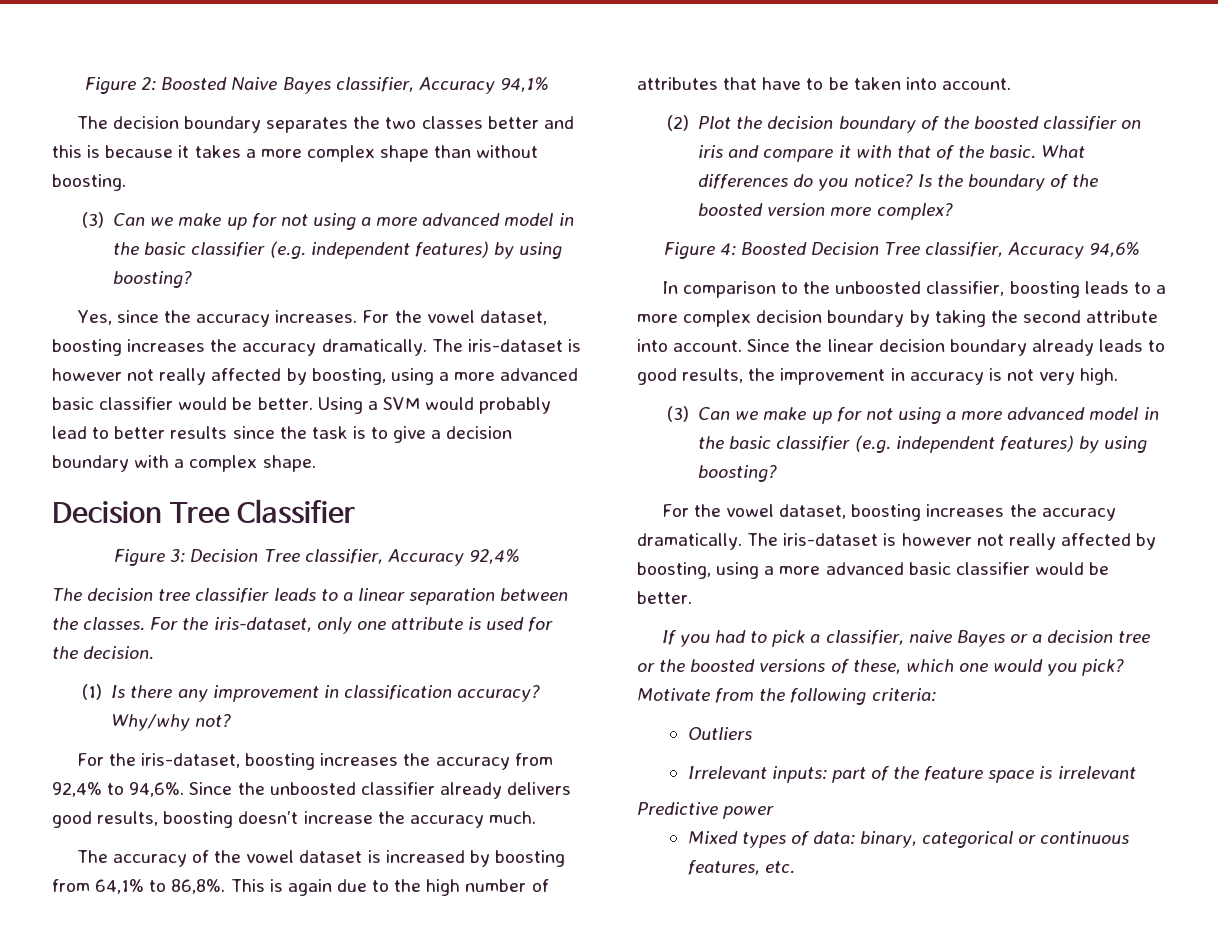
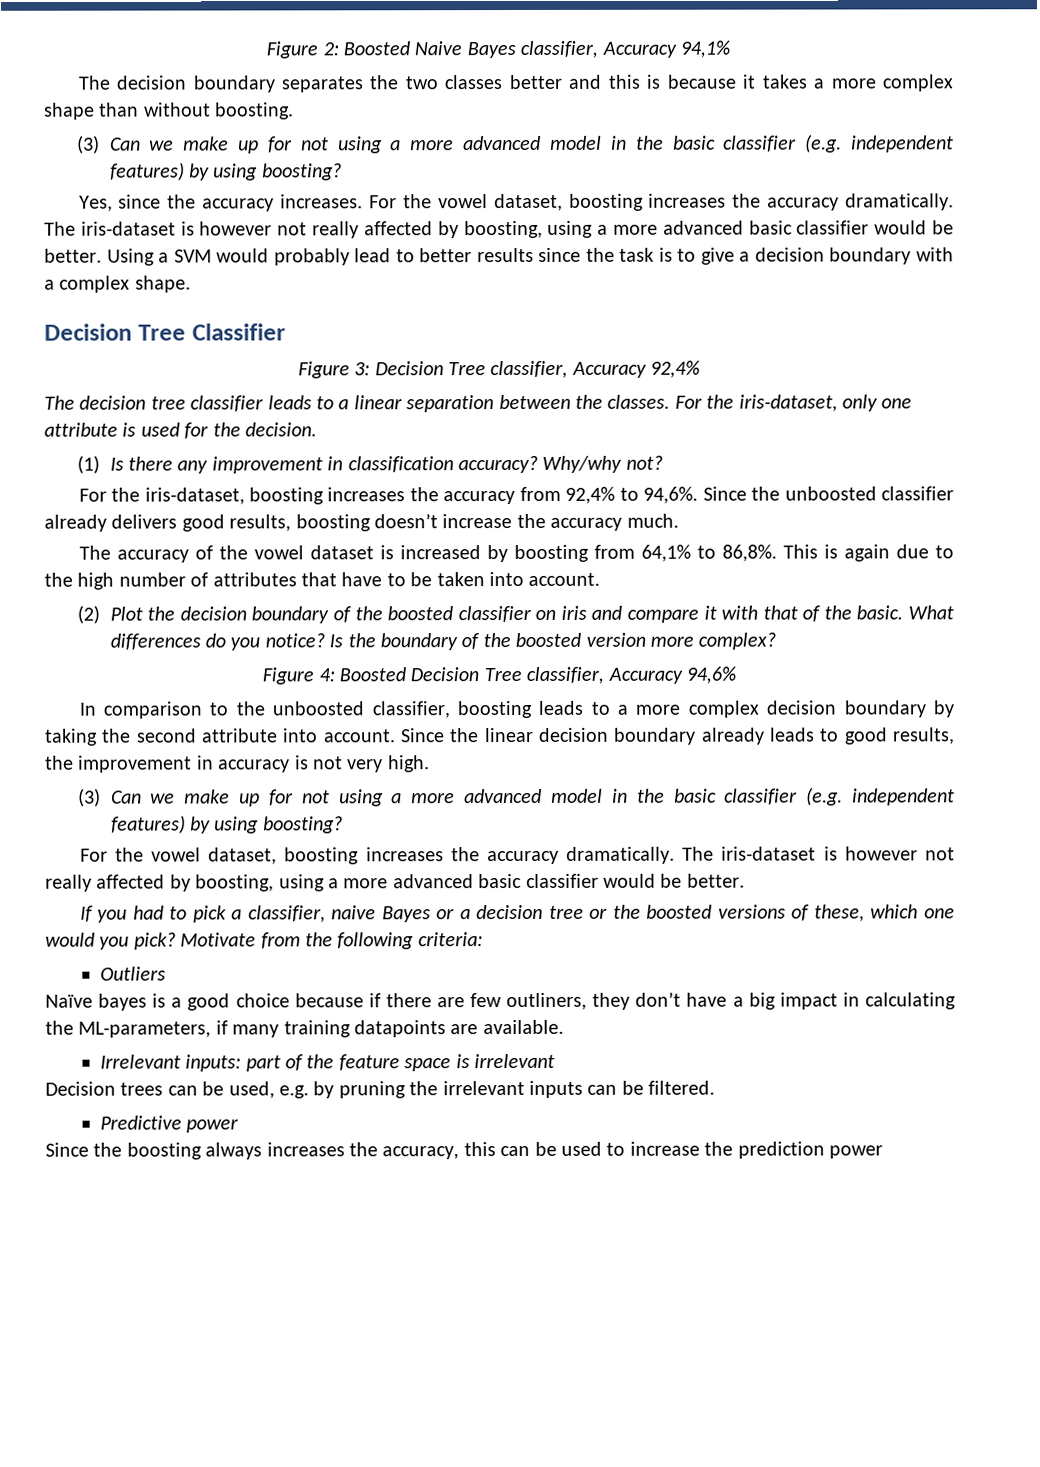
+ Naïve bayes is a good choice because if there are few outliners, they don’t have a big impact in calculating the ML-parameters, if many training datapoints are available.
+ Decision trees can be used, e.g. by pruning the irrelevant inputs can be filtered.
  Predictive power
- Mixed types of data: binary, categorical or continuous features, etc.
+ Since the boosting always increases the accuracy, this can be used to increase the prediction power

